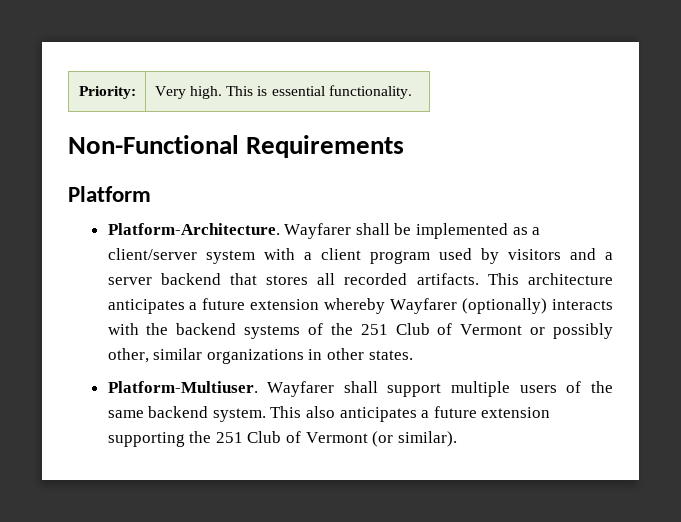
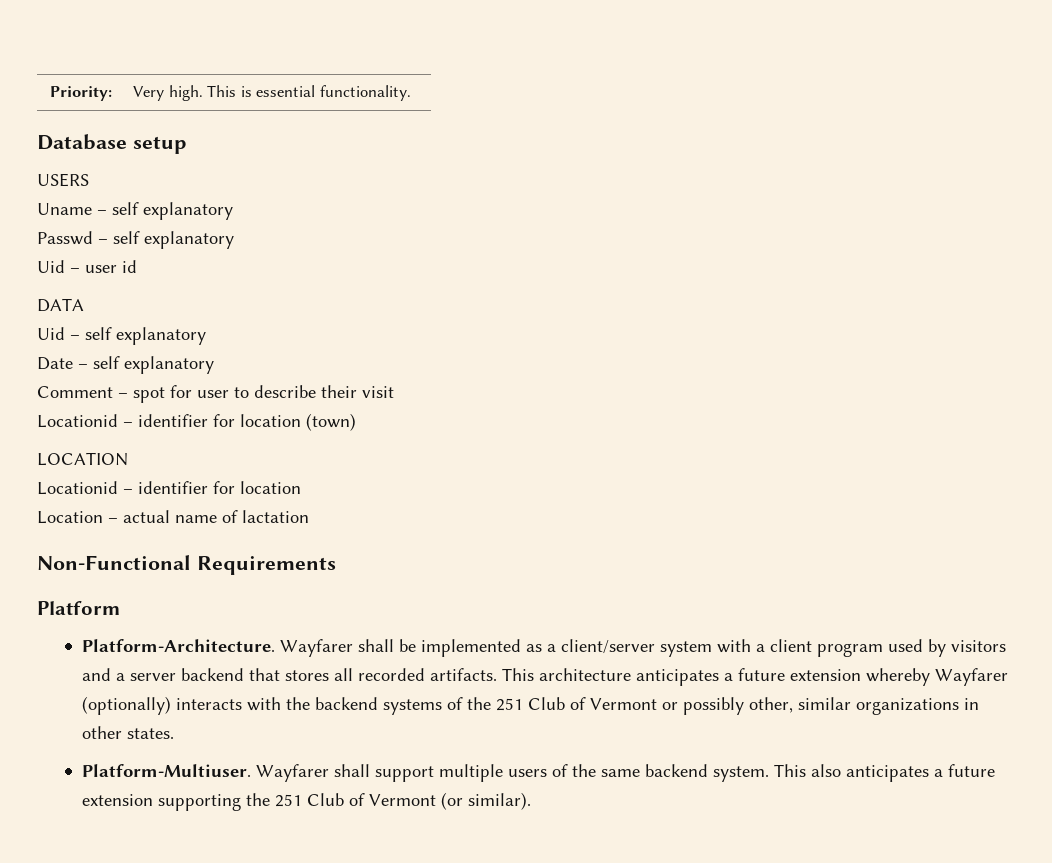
+ Database setup
+ USERS
+ Uname – self explanatory
+ Passwd – self explanatory
+ Uid – user id
+ DATA
+ Uid – self explanatory
+ Date – self explanatory
+ Comment – spot for user to describe their visit
+ Locationid – identifier for location (town)
+ LOCATION
+ Locationid – identifier for location
+ Location – actual name of lactation

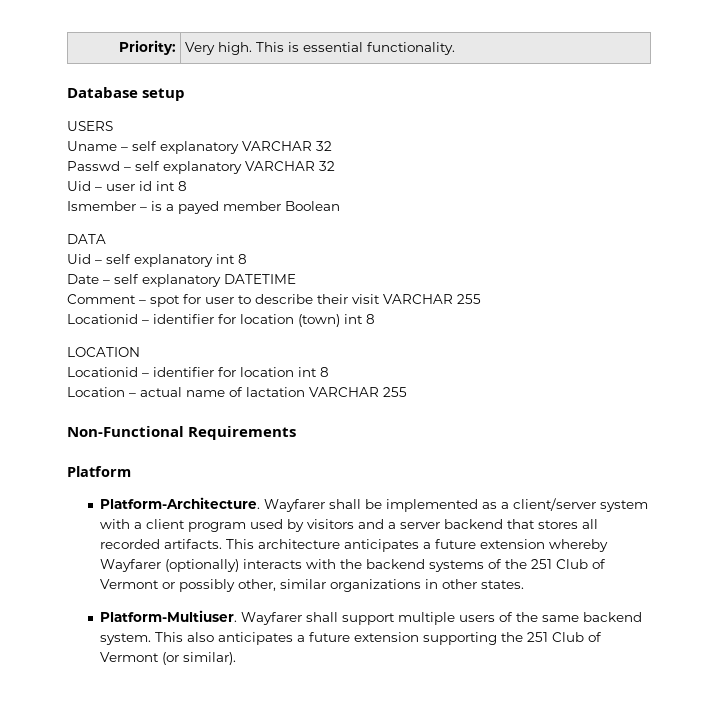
- Uname – self explanatory
+ Uname – self explanatory VARCHAR 32
- Passwd – self explanatory
+ Passwd – self explanatory VARCHAR 32
- Uid – user id
+ Uid – user id int 8
+ Ismember – is a payed member Boolean
- Uid – self explanatory
+ Uid – self explanatory int 8
- Date – self explanatory
+ Date – self explanatory DATETIME
- Comment – spot for user to describe their visit
+ Comment – spot for user to describe their visit VARCHAR 255
- Locationid – identifier for location (town)
+ Locationid – identifier for location (town) int 8
  LOCATION
- Locationid – identifier for location
+ Locationid – identifier for location int 8
- Location – actual name of lactation
+ Location – actual name of lactation VARCHAR 255

